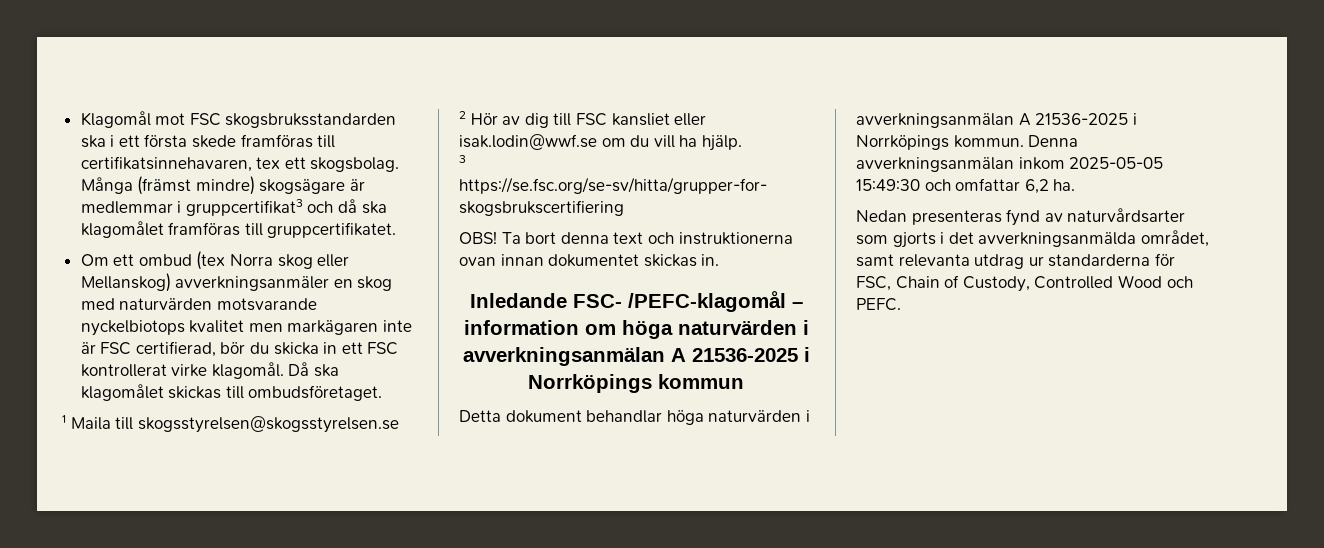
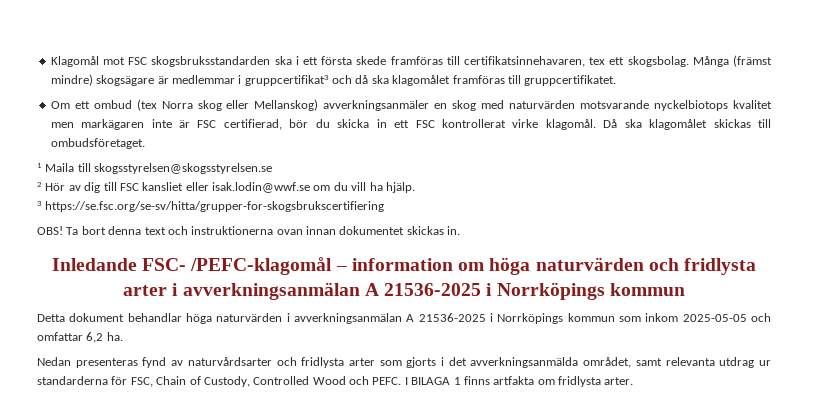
- Inledande FSC- /PEFC-klagomål – information om höga naturvärden i avverkningsanmälan A 21536-2025 i Norrköpings kommun
+ Inledande FSC- /PEFC-klagomål – information om höga naturvärden och fridlysta arter i avverkningsanmälan A 21536-2025 i Norrköpings kommun
- Detta dokument behandlar höga naturvärden i avverkningsanmälan A 21536-2025 i Norrköpings kommun. Denna avverkningsanmälan inkom 2025-05-05 15:49:30 och omfattar 6,2 ha.
+ Detta dokument behandlar höga naturvärden i avverkningsanmälan A 21536-2025 i Norrköpings kommun som inkom 2025-05-05 och omfattar 6,2 ha.
- Nedan presenteras fynd av naturvårdsarter som gjorts i det avverkningsanmälda området, samt relevanta utdrag ur standarderna för FSC, Chain of Custody, Controlled Wood och PEFC.
+ Nedan presenteras fynd av naturvårdsarter och fridlysta arter som gjorts i det avverkningsanmälda området, samt relevanta utdrag ur standarderna för FSC, Chain of Custody, Controlled Wood och PEFC.
+ I BILAGA 1 finns artfakta om fridlysta arter.

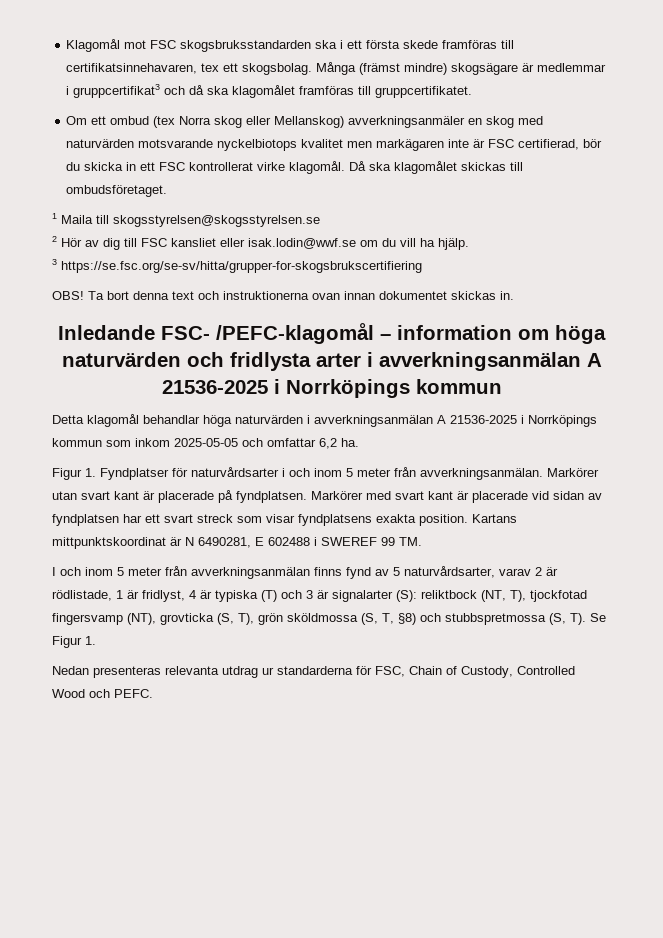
- Detta dokument behandlar höga naturvärden i avverkningsanmälan A 21536-2025 i Norrköpings kommun som inkom 2025-05-05 och omfattar 6,2 ha.
+ Detta klagomål behandlar höga naturvärden i avverkningsanmälan A 21536-2025 i Norrköpings kommun som inkom 2025-05-05 och omfattar 6,2 ha.
- Nedan presenteras fynd av naturvårdsarter och fridlysta arter som gjorts i det avverkningsanmälda området, samt relevanta utdrag ur standarderna för FSC, Chain of Custody, Controlled Wood och PEFC. I BILAGA 1 finns artfakta om fridlysta arter.
+ Figur 1. Fyndplatser för naturvårdsarter i och inom 5 meter från avverkningsanmälan. Markörer utan svart kant är placerade på fyndplatsen. Markörer med svart kant är placerade vid sidan av fyndplatsen har ett svart streck som visar fyndplatsens exakta position. Kartans mittpunktskoordinat är N 6490281, E 602488 i SWEREF 99 TM.
+ I och inom 5 meter från avverkningsanmälan finns fynd av 5 naturvårdsarter, varav 2 är rödlistade, 1 är fridlyst, 4 är typiska (T) och 3 är signalarter (S): reliktbock (NT, T), tjockfotad fingersvamp (NT), grovticka (S, T), grön sköldmossa (S, T, §8) och stubbspretmossa (S, T). Se Figur 1.
+ Nedan presenteras relevanta utdrag ur standarderna för FSC, Chain of Custody, Controlled Wood och PEFC.

